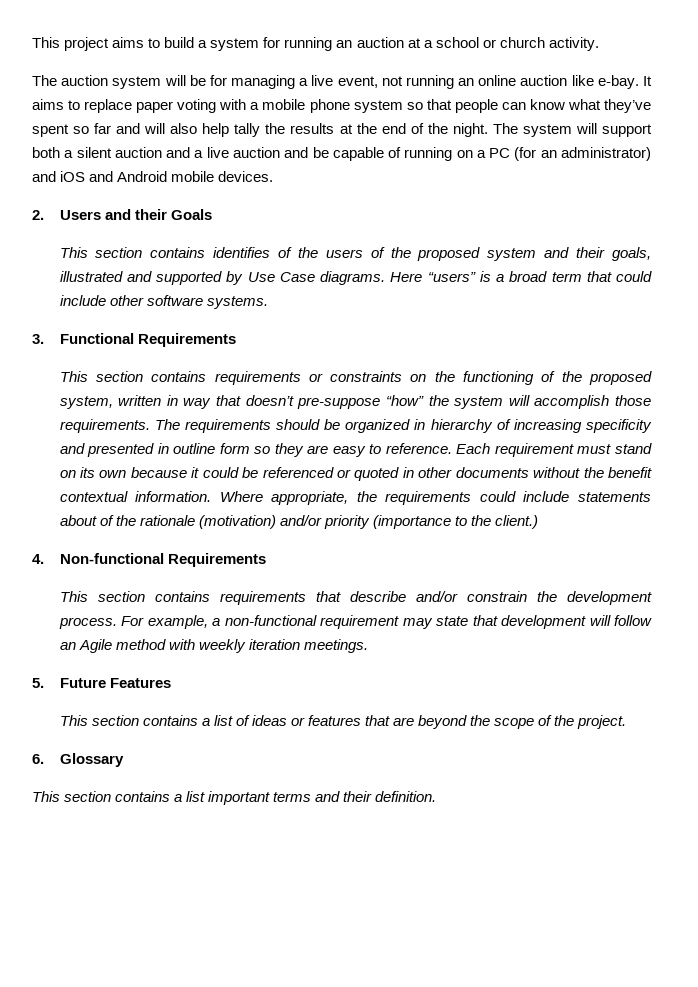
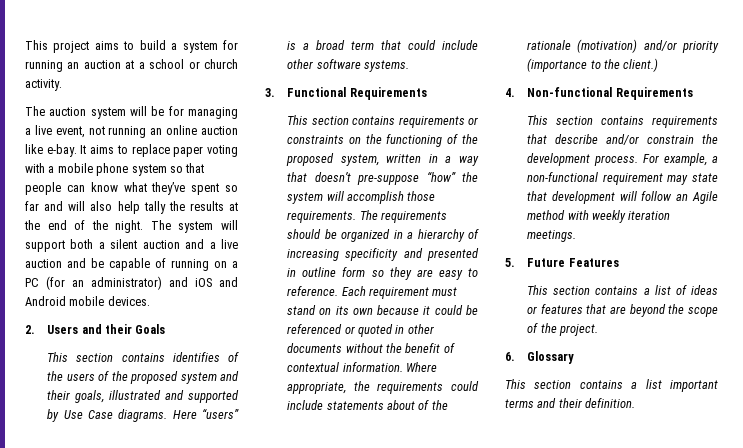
- This section contains requirements or constraints on the functioning of the proposed system, written in way that doesn’t pre-suppose “how” the system will accomplish those requirements.
+ This section contains requirements or constraints on the functioning of the proposed system, written in a way that doesn’t pre-suppose “how” the system will accomplish those requirements.
- The requirements should be organized in hierarchy of increasing specificity and presented in outline form so they are easy to reference.
+ The requirements should be organized in a hierarchy of increasing specificity and presented in outline form so they are easy to reference.
- Each requirement must stand on its own because it could be referenced or quoted in other documents without the benefit contextual information.
+ Each requirement must stand on its own because it could be referenced or quoted in other documents without the benefit of contextual information.

